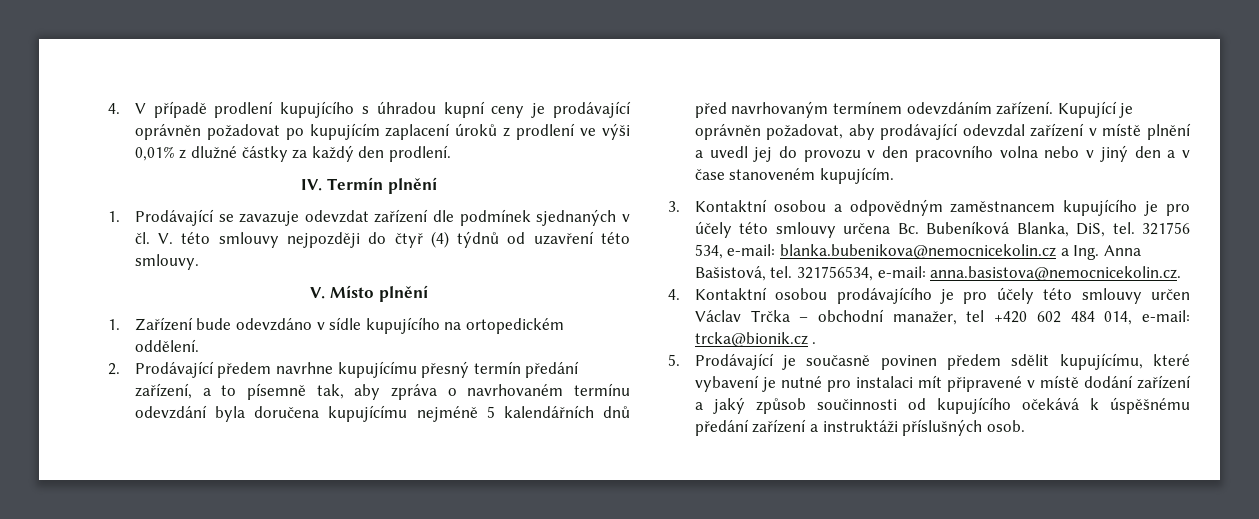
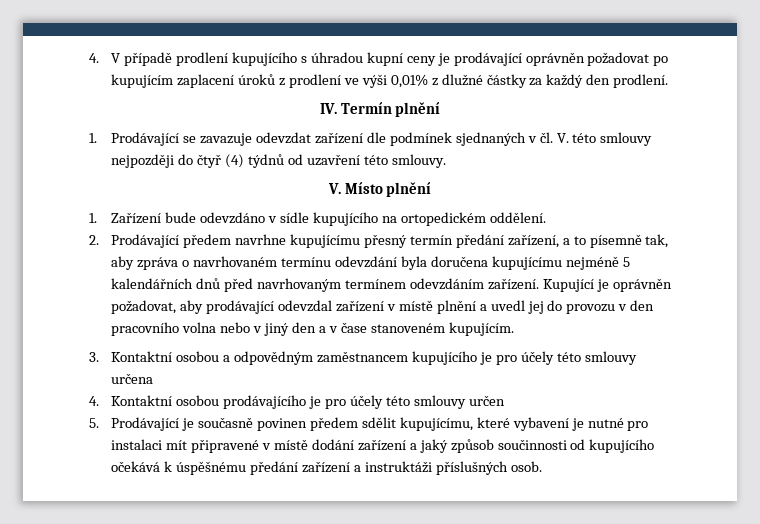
- 3. Kontaktní osobou a odpovědným zaměstnancem kupujícího je pro účely této smlouvy určena Bc. Bubeníková Blanka, DiS, tel. 321756 534, e-mail: blanka.bubenikova@nemocnicekolin.cz a Ing. Anna Bašistová, tel. 321756534, e-mail: anna.basistova@nemocnicekolin.cz.
+ 3. Kontaktní osobou a odpovědným zaměstnancem kupujícího je pro účely této smlouvy určena
- 4. Kontaktní osobou prodávajícího je pro účely této smlouvy určen Václav Trčka – obchodní manažer, tel +420 602 484 014, e-mail: trcka@bionik.cz .
+ 4. Kontaktní osobou prodávajícího je pro účely této smlouvy určen

